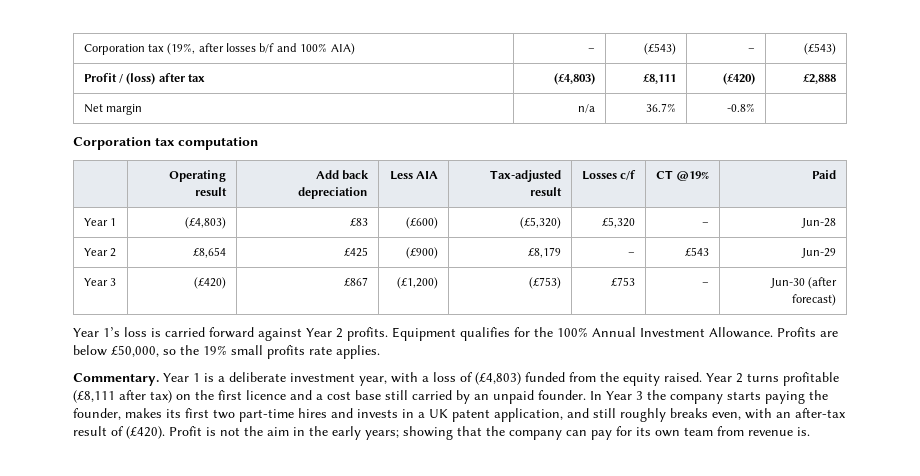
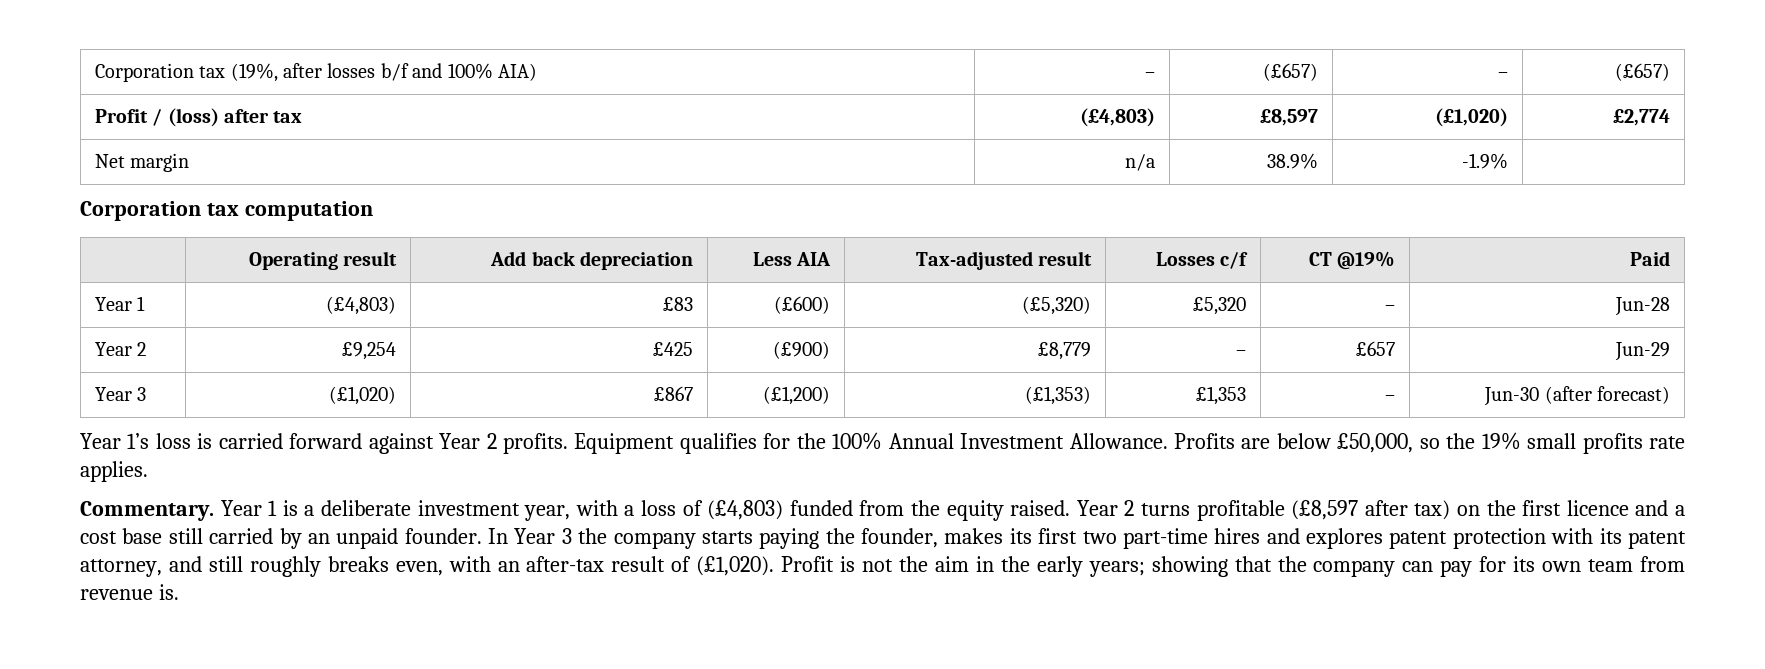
- Corporation tax (19%, after losses b/f and 100% AIA) | – | (£543) | – | (£543)
+ Corporation tax (19%, after losses b/f and 100% AIA) | – | (£657) | – | (£657)
- Profit / (loss) after tax | (£4,803) | £8,111 | (£420) | £2,888
+ Profit / (loss) after tax | (£4,803) | £8,597 | (£1,020) | £2,774
- Net margin | n/a | 36.7% | -0.8% |
+ Net margin | n/a | 38.9% | -1.9% |
- Year 2 | £8,654 | £425 | (£900) | £8,179 | – | £543 | Jun-29
+ Year 2 | £9,254 | £425 | (£900) | £8,779 | – | £657 | Jun-29
- Year 3 | (£420) | £867 | (£1,200) | (£753) | £753 | – | Jun-30 (after forecast)
+ Year 3 | (£1,020) | £867 | (£1,200) | (£1,353) | £1,353 | – | Jun-30 (after forecast)
- Year 2 turns profitable (£8,111 after tax) on the first licence and a cost base still carried by an unpaid founder.
+ Year 2 turns profitable (£8,597 after tax) on the first licence and a cost base still carried by an unpaid founder.
- In Year 3 the company starts paying the founder, makes its first two part-time hires and invests in a UK patent application, and still roughly breaks even, with an after-tax result of (£420).
+ In Year 3 the company starts paying the founder, makes its first two part-time hires and explores patent protection with its patent attorney, and still roughly breaks even, with an after-tax result of (£1,020).

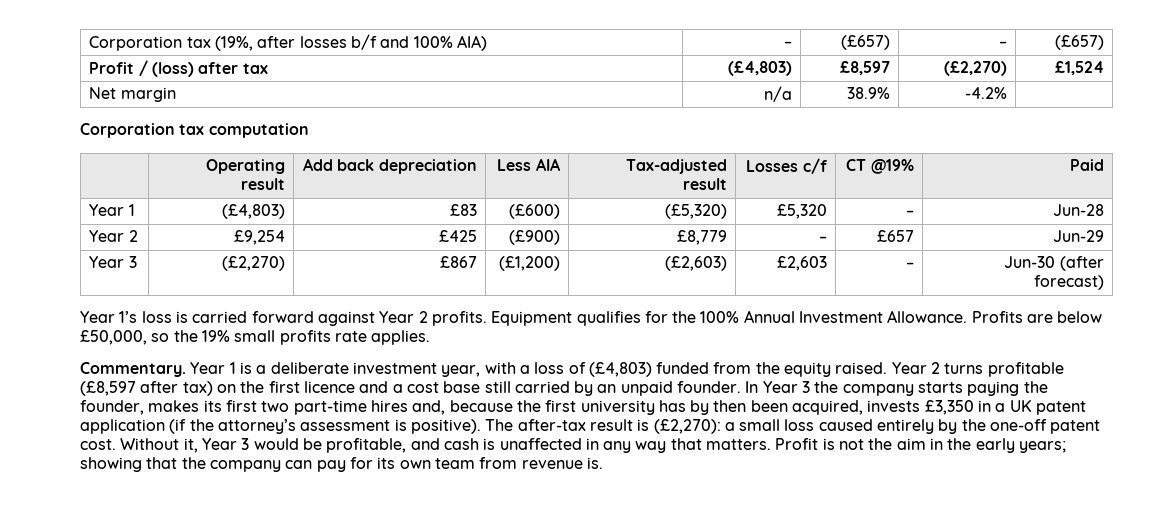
- Profit / (loss) after tax | (£4,803) | £8,597 | (£1,020) | £2,774
+ Profit / (loss) after tax | (£4,803) | £8,597 | (£2,270) | £1,524
- Net margin | n/a | 38.9% | -1.9% |
+ Net margin | n/a | 38.9% | -4.2% |
- Year 3 | (£1,020) | £867 | (£1,200) | (£1,353) | £1,353 | – | Jun-30 (after forecast)
+ Year 3 | (£2,270) | £867 | (£1,200) | (£2,603) | £2,603 | – | Jun-30 (after forecast)
- In Year 3 the company starts paying the founder, makes its first two part-time hires and explores patent protection with its patent attorney, and still roughly breaks even, with an after-tax result of (£1,020).
+ In Year 3 the company starts paying the founder, makes its first two part-time hires and, because the first university has by then been acquired, invests £3,350 in a UK patent application (if the attorney’s assessment is positive). The after-tax result is (£2,270): a small loss caused entirely by the one-off patent cost. Without it, Year 3 would be profitable, and cash is unaffected in any way that matters.

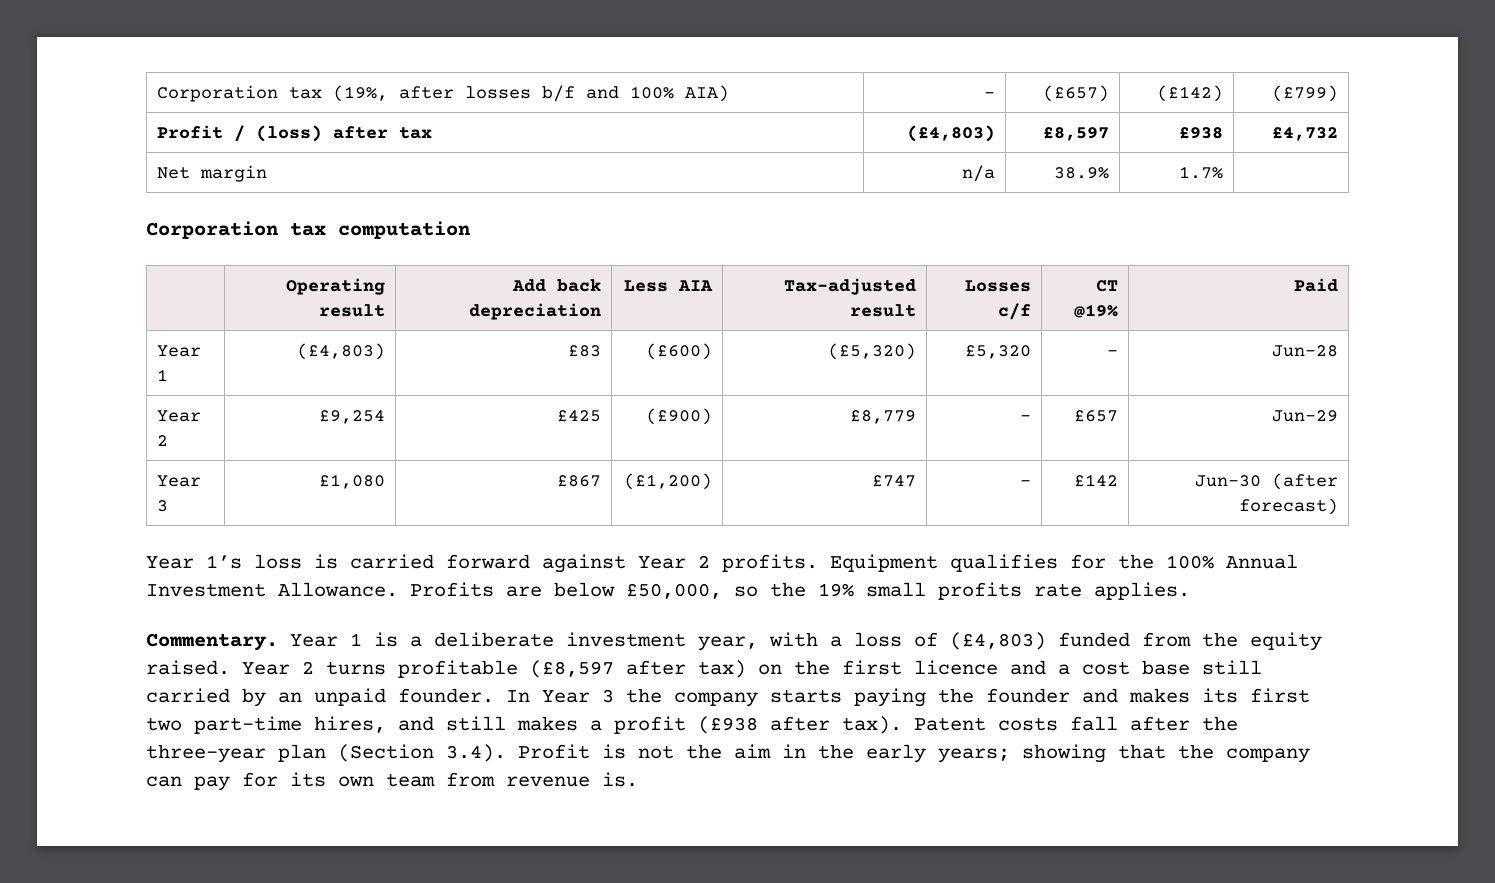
- Corporation tax (19%, after losses b/f and 100% AIA) | – | (£657) | – | (£657)
+ Corporation tax (19%, after losses b/f and 100% AIA) | – | (£657) | (£142) | (£799)
- Profit / (loss) after tax | (£4,803) | £8,597 | (£2,270) | £1,524
+ Profit / (loss) after tax | (£4,803) | £8,597 | £938 | £4,732
- Net margin | n/a | 38.9% | -4.2% |
+ Net margin | n/a | 38.9% | 1.7% |
- Year 3 | (£2,270) | £867 | (£1,200) | (£2,603) | £2,603 | – | Jun-30 (after forecast)
+ Year 3 | £1,080 | £867 | (£1,200) | £747 | – | £142 | Jun-30 (after forecast)
- In Year 3 the company starts paying the founder, makes its first two part-time hires and, because the first university has by then been acquired, invests £3,350 in a UK patent application (if the attorney’s assessment is positive). The after-tax result is (£2,270): a small loss caused entirely by the one-off patent cost. Without it, Year 3 would be profitable, and cash is unaffected in any way that matters. Profit is not the aim in the early years; showing that the company can pay for its own team from revenue is.
+ In Year 3 the company starts paying the founder and makes its first two part-time hires, and still makes a profit (£938 after tax). Patent costs fall after the three-year plan (Section 3.4). Profit is not the aim in the early years; showing that the company can pay for its own team from revenue is.

